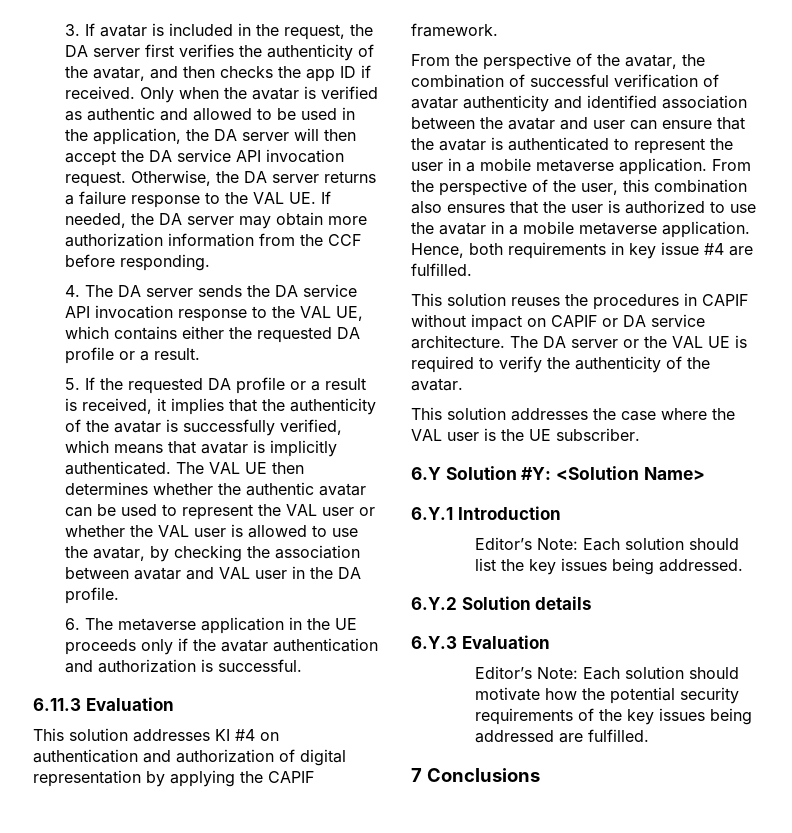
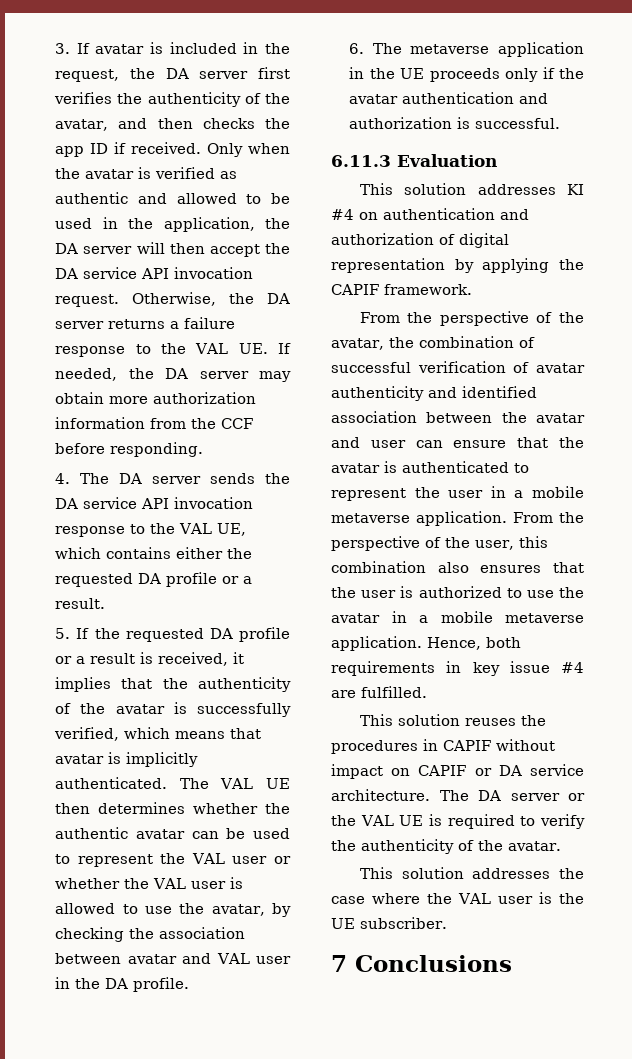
- 6.Y Solution #Y: <Solution Name>
- 6.Y.1 Introduction
- Editor’s Note: Each solution should list the key issues being addressed.
- 6.Y.2 Solution details
- 6.Y.3 Evaluation
- Editor’s Note: Each solution should motivate how the potential security requirements of the key issues being addressed are fulfilled.

